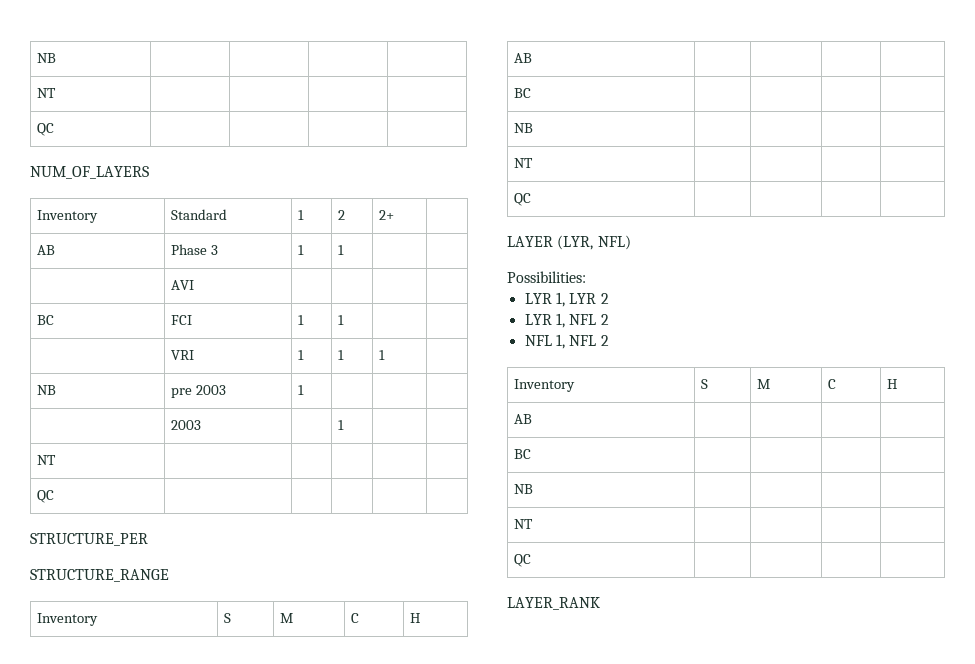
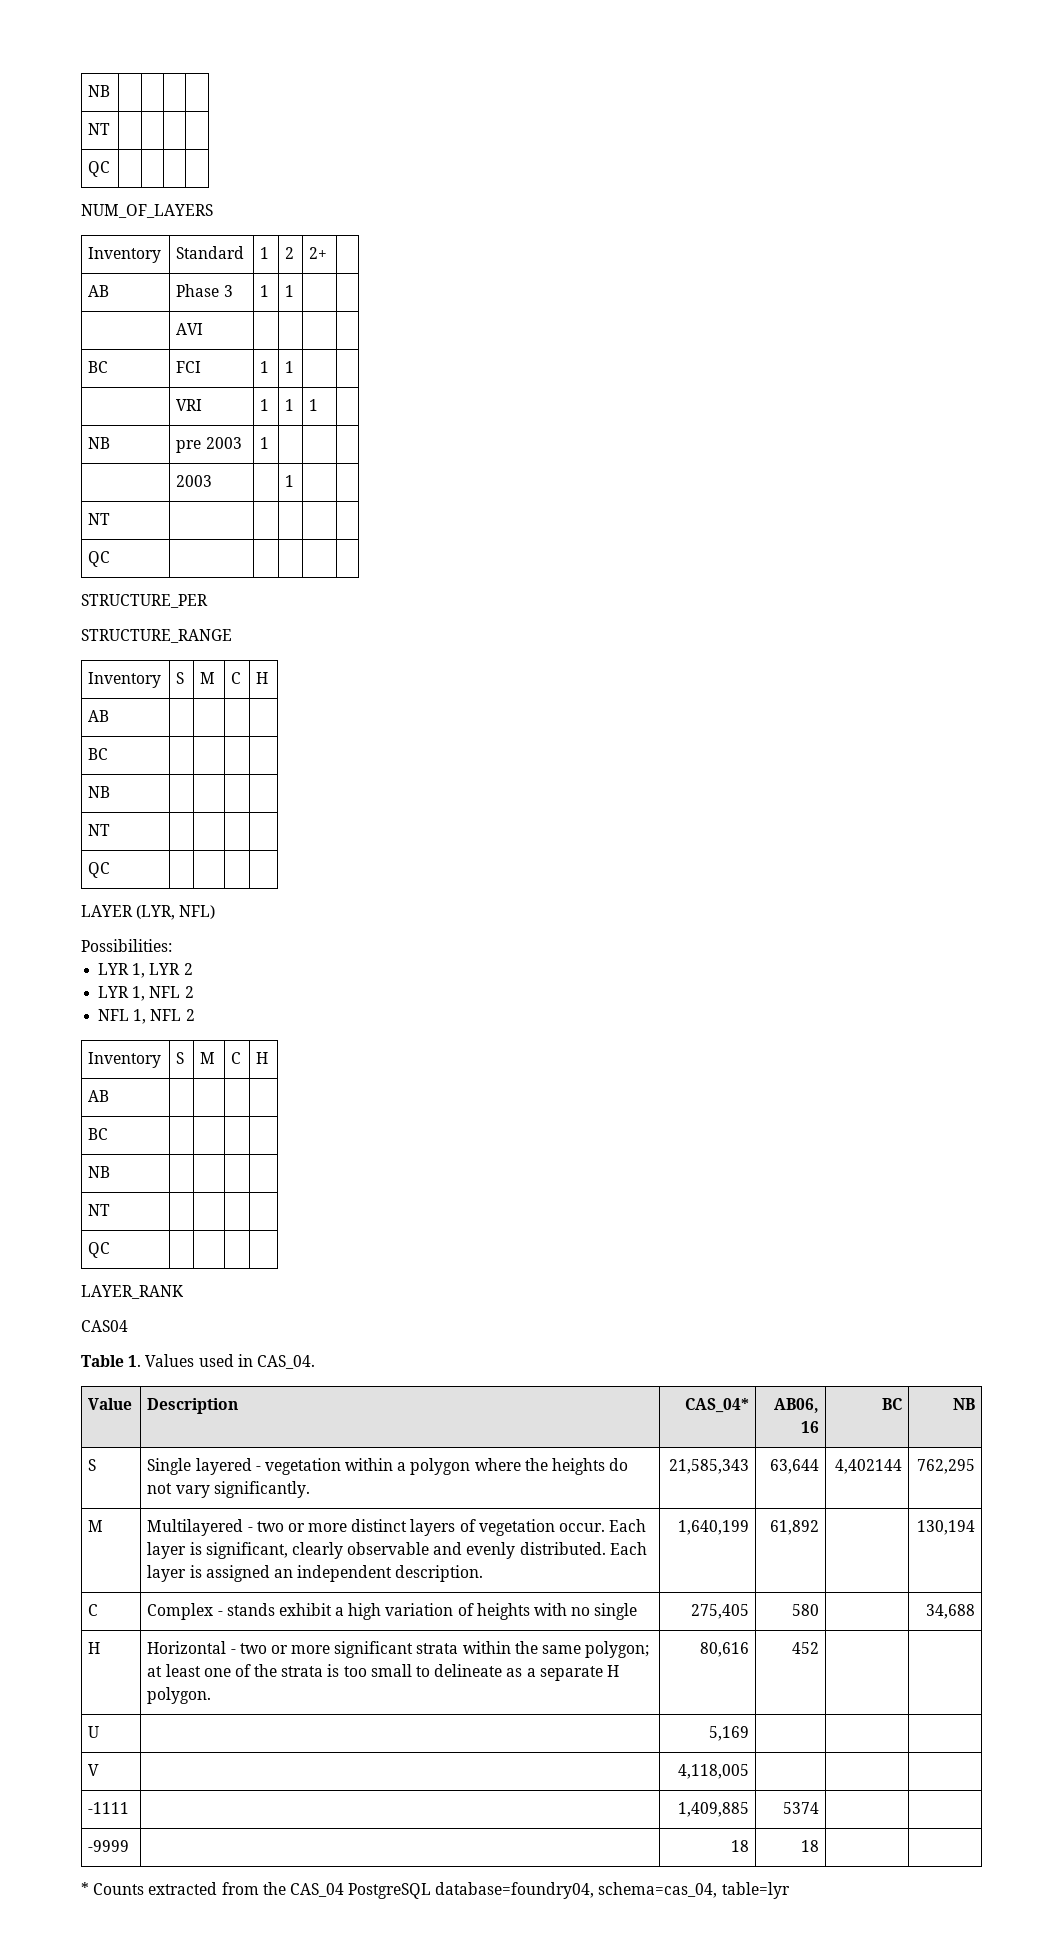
+ CAS04
+ Table 1. Values used in CAS_04.
+ Value | Description | CAS_04* | AB06, 16 | BC | NB
+ S | Single layered - vegetation within a polygon where the heights do not vary significantly. | 21,585,343 | 63,644 | 4,402144 | 762,295
+ M | Multilayered - two or more distinct layers of vegetation occur. Each layer is significant, clearly observable and evenly distributed. Each layer is assigned an independent description. | 1,640,199 | 61,892 | | 130,194
+ C | Complex - stands exhibit a high variation of heights with no single | 275,405 | 580 | | 34,688
+ H | Horizontal - two or more significant strata within the same polygon; at least one of the strata is too small to delineate as a separate H polygon. | 80,616 | 452 | |
+ U | | 5,169 | | |
+ V | | 4,118,005 | | |
+ -1111 | | 1,409,885 | 5374 | |
+ -9999 | | 18 | 18 | |
+ * Counts extracted from the CAS_04 PostgreSQL database=foundry04, schema=cas_04, table=lyr

